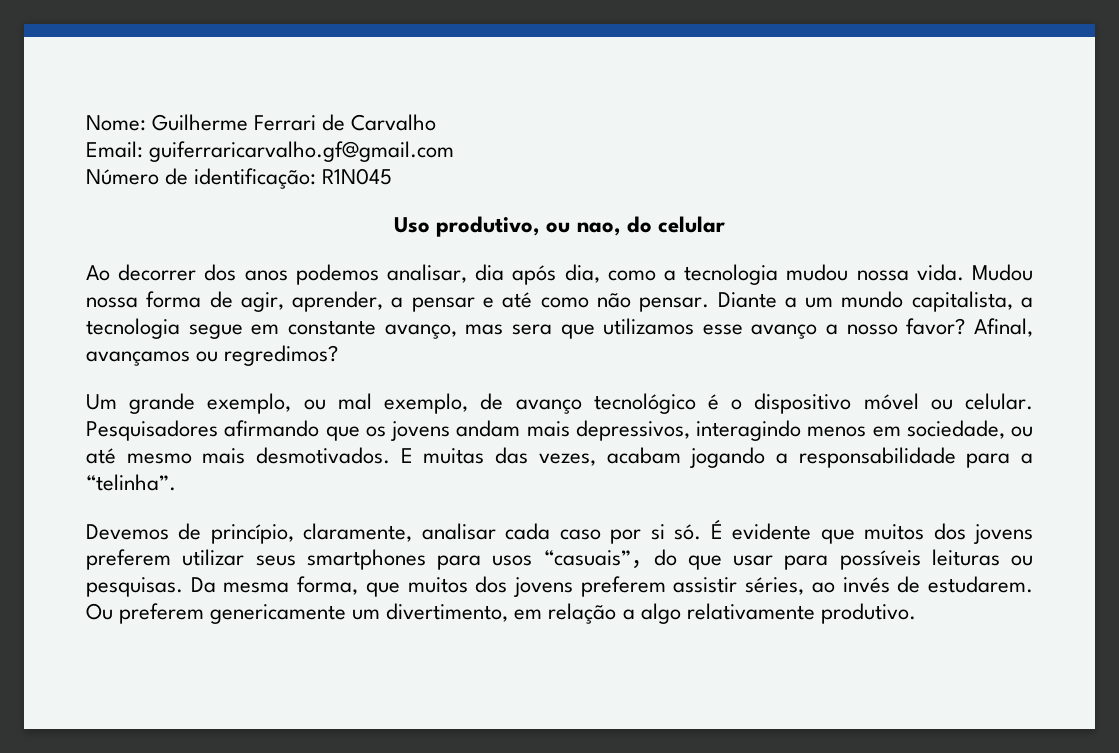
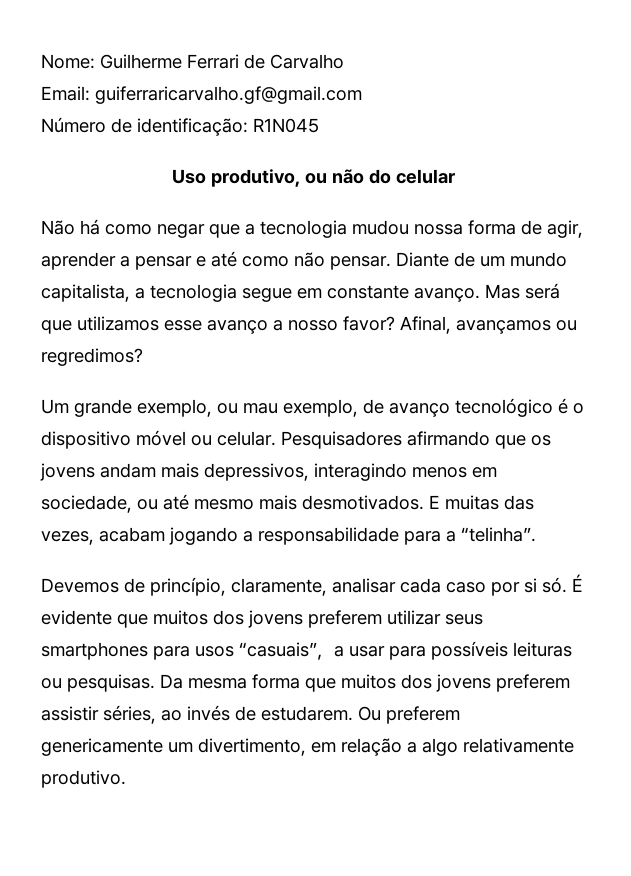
- Uso produtivo, ou nao, do celular
+ Uso produtivo, ou não do celular
- Ao decorrer dos anos podemos analisar, dia após dia, como a tecnologia mudou nossa vida. Mudou nossa forma de agir, aprender, a pensar e até como não pensar.
+ Não há como negar que a tecnologia mudou nossa forma de agir, aprender a pensar e até como não pensar.
- Diante a um mundo capitalista, a tecnologia segue em constante avanço, mas sera que utilizamos esse avanço a nosso favor?
+ Diante de um mundo capitalista, a tecnologia segue em constante avanço. Mas será que utilizamos esse avanço a nosso favor?
- Um grande exemplo, ou mal exemplo, de avanço tecnológico é o dispositivo móvel ou celular.
+ Um grande exemplo, ou mau exemplo, de avanço tecnológico é o dispositivo móvel ou celular.
- É evidente que muitos dos jovens preferem utilizar seus smartphones para usos “casuais”，do que usar para possíveis leituras ou pesquisas.
+ É evidente que muitos dos jovens preferem utilizar seus smartphones para usos “casuais”，a usar para possíveis leituras ou pesquisas.
- Da mesma forma, que muitos dos jovens preferem assistir séries, ao invés de estudarem.
+ Da mesma forma que muitos dos jovens preferem assistir séries, ao invés de estudarem.

